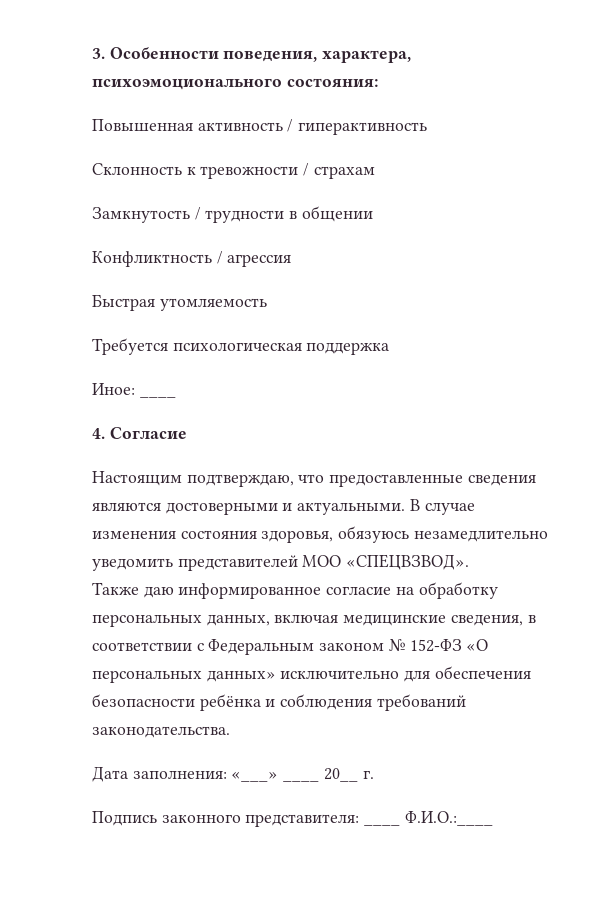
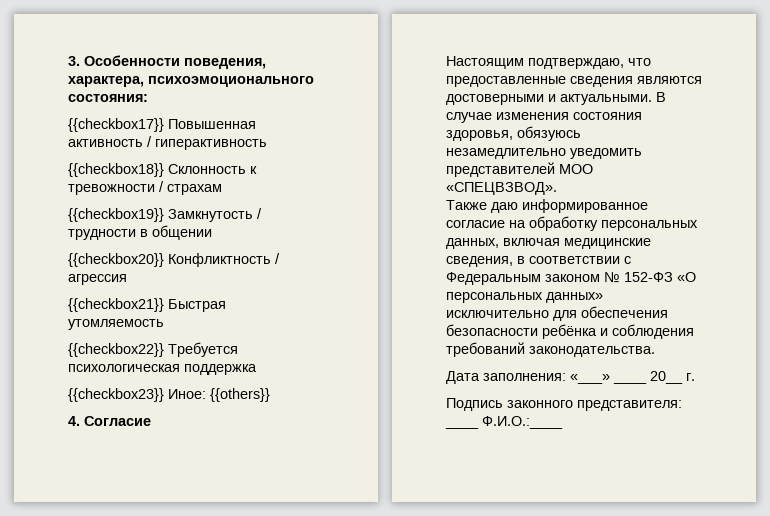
- Повышенная активность / гиперактивность
+ {{checkbox17}} Повышенная активность / гиперактивность
- Склонность к тревожности / страхам
+ {{checkbox18}} Склонность к тревожности / страхам
- Замкнутость / трудности в общении
+ {{checkbox19}} Замкнутость / трудности в общении
- Конфликтность / агрессия
+ {{checkbox20}} Конфликтность / агрессия
- Быстрая утомляемость
+ {{checkbox21}} Быстрая утомляемость
- Требуется психологическая поддержка
+ {{checkbox22}} Требуется психологическая поддержка
- Иное: ____
+ {{checkbox23}} Иное: {{others}}

